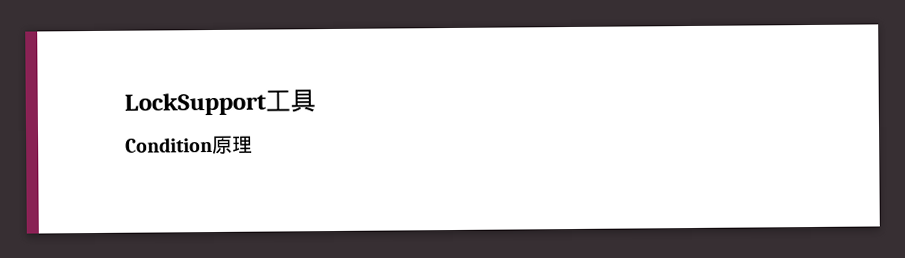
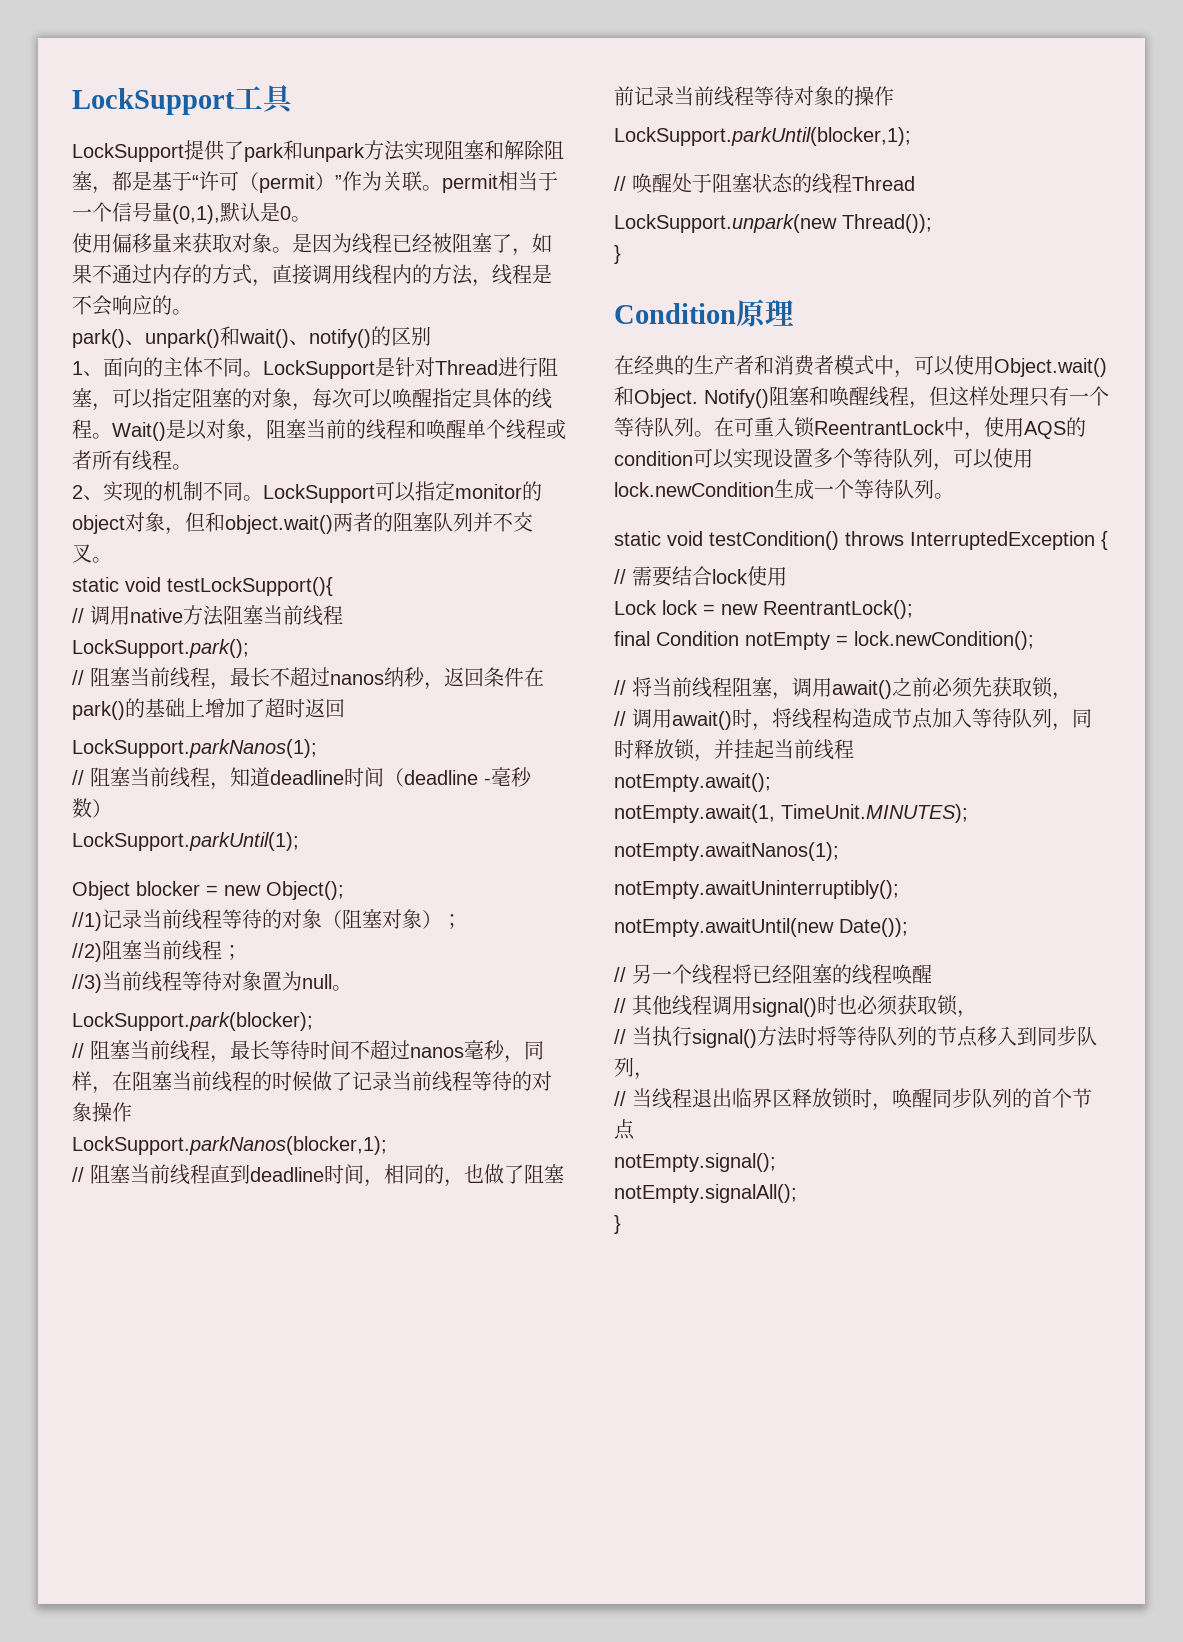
+ LockSupport提供了park和unpark方法实现阻塞和解除阻塞，都是基于“许可（permit）”作为关联。permit相当于一个信号量(0,1),默认是0。
+ 使用偏移量来获取对象。是因为线程已经被阻塞了，如果不通过内存的方式，直接调用线程内的方法，线程是不会响应的。
+ park()、unpark()和wait()、notify()的区别
+ 1、面向的主体不同。LockSupport是针对Thread进行阻塞，可以指定阻塞的对象，每次可以唤醒指定具体的线程。Wait()是以对象，阻塞当前的线程和唤醒单个线程或者所有线程。
+ 2、实现的机制不同。LockSupport可以指定monitor的object对象，但和object.wait()两者的阻塞队列并不交叉。
+ static void testLockSupport(){
+ // 调用native方法阻塞当前线程
+ LockSupport.park();
+ // 阻塞当前线程，最长不超过nanos纳秒，返回条件在park()的基础上增加了超时返回
+ LockSupport.parkNanos(1);
+ // 阻塞当前线程，知道deadline时间（deadline -毫秒数）
+ LockSupport.parkUntil(1);
+ Object blocker = new Object();
+ //1)记录当前线程等待的对象（阻塞对象）；
+ //2)阻塞当前线程；
+ //3)当前线程等待对象置为null。
+ LockSupport.park(blocker);
+ // 阻塞当前线程，最长等待时间不超过nanos毫秒，同样，在阻塞当前线程的时候做了记录当前线程等待的对象操作
+ LockSupport.parkNanos(blocker,1);
+ // 阻塞当前线程直到deadline时间，相同的，也做了阻塞前记录当前线程等待对象的操作
+ LockSupport.parkUntil(blocker,1);
+ // 唤醒处于阻塞状态的线程Thread
+ LockSupport.unpark(new Thread());
+ }
  Condition原理
+ 在经典的生产者和消费者模式中，可以使用Object.wait()和Object. Notify()阻塞和唤醒线程，但这样处理只有一个等待队列。在可重入锁ReentrantLock中，使用AQS的condition可以实现设置多个等待队列，可以使用lock.newCondition生成一个等待队列。
+ static void testCondition() throws InterruptedException {
+ // 需要结合lock使用
+ Lock lock = new ReentrantLock();
+ final Condition notEmpty = lock.newCondition();
+ // 将当前线程阻塞，调用await()之前必须先获取锁，
+ // 调用await()时，将线程构造成节点加入等待队列，同时释放锁，并挂起当前线程
+ notEmpty.await();
+ notEmpty.await(1, TimeUnit.MINUTES);
+ notEmpty.awaitNanos(1);
+ notEmpty.awaitUninterruptibly();
+ notEmpty.awaitUntil(new Date());
+ // 另一个线程将已经阻塞的线程唤醒
+ // 其他线程调用signal()时也必须获取锁，
+ // 当执行signal()方法时将等待队列的节点移入到同步队列，
+ // 当线程退出临界区释放锁时，唤醒同步队列的首个节点
+ notEmpty.signal();
+ notEmpty.signalAll();
+ }

